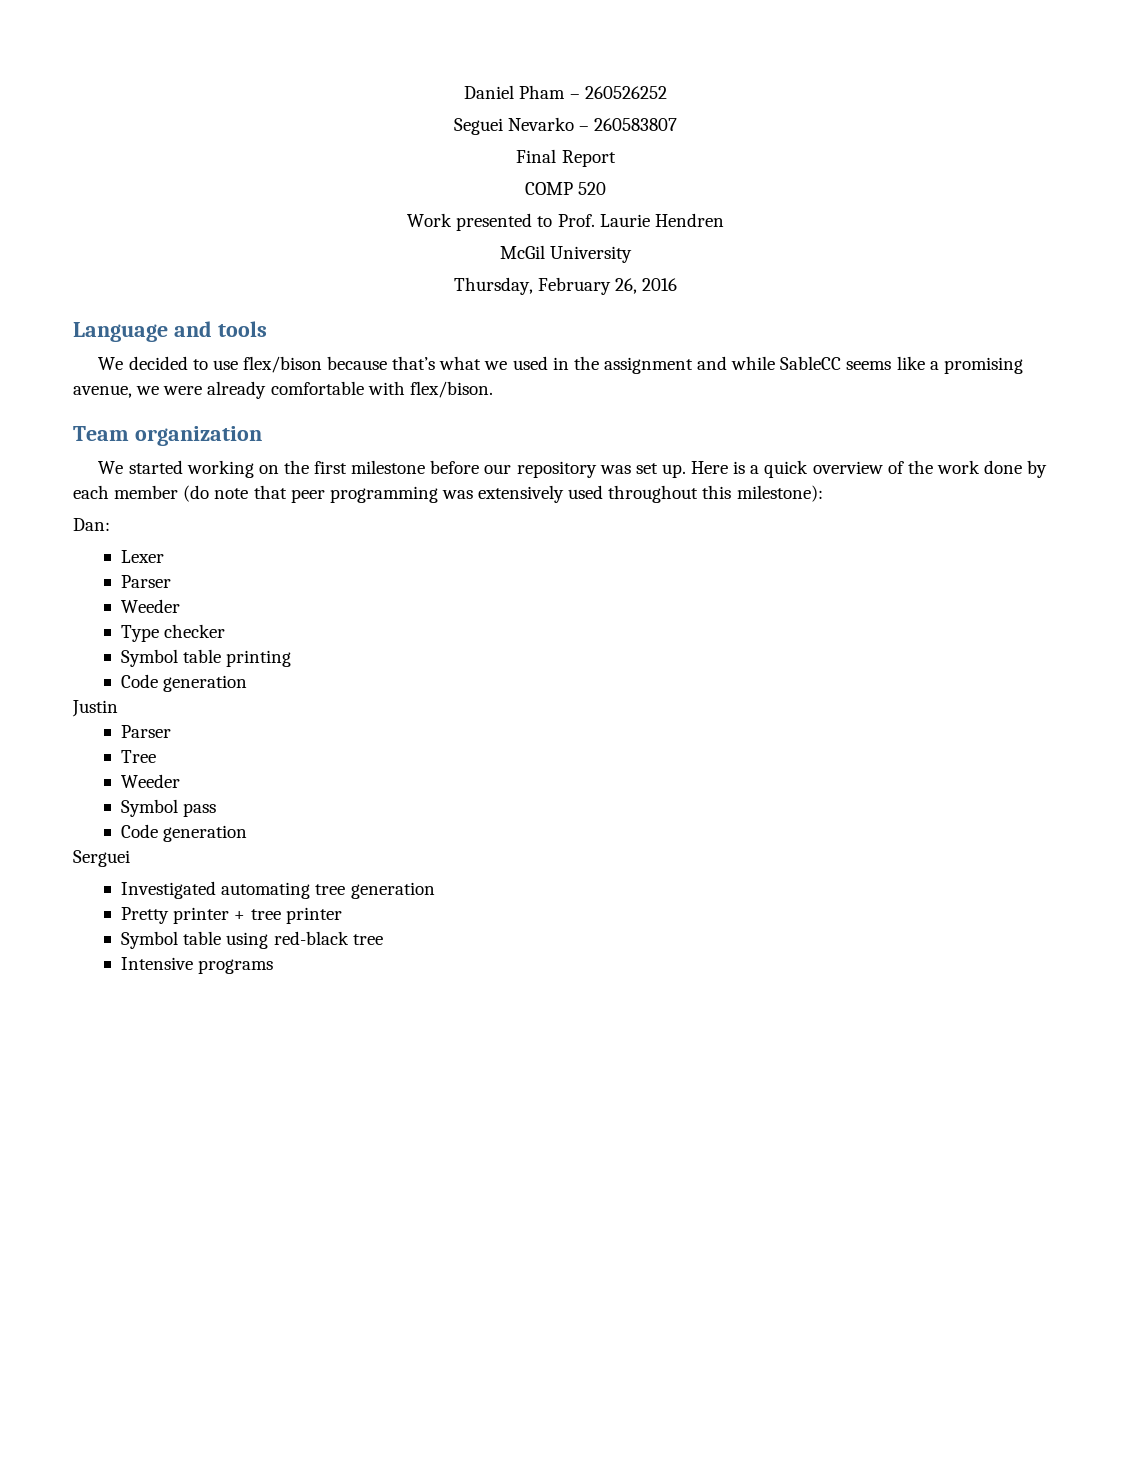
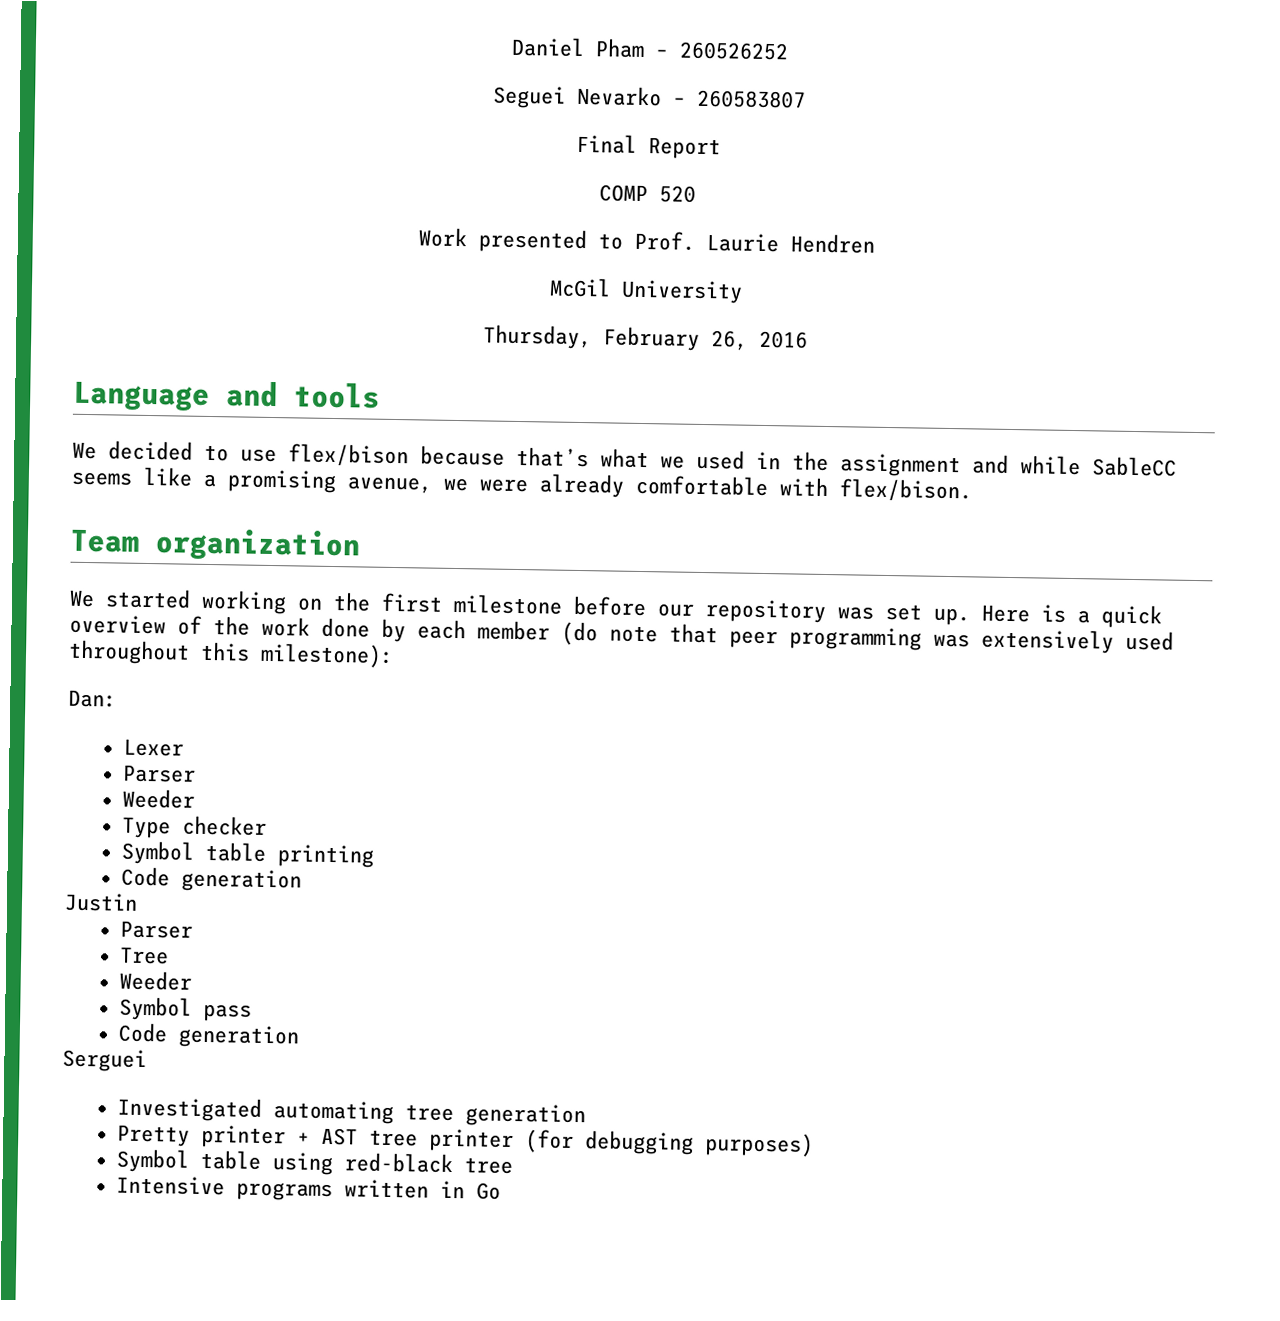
- Pretty printer + tree printer
+ Pretty printer + AST tree printer (for debugging purposes)
- Intensive programs
+ Intensive programs written in Go

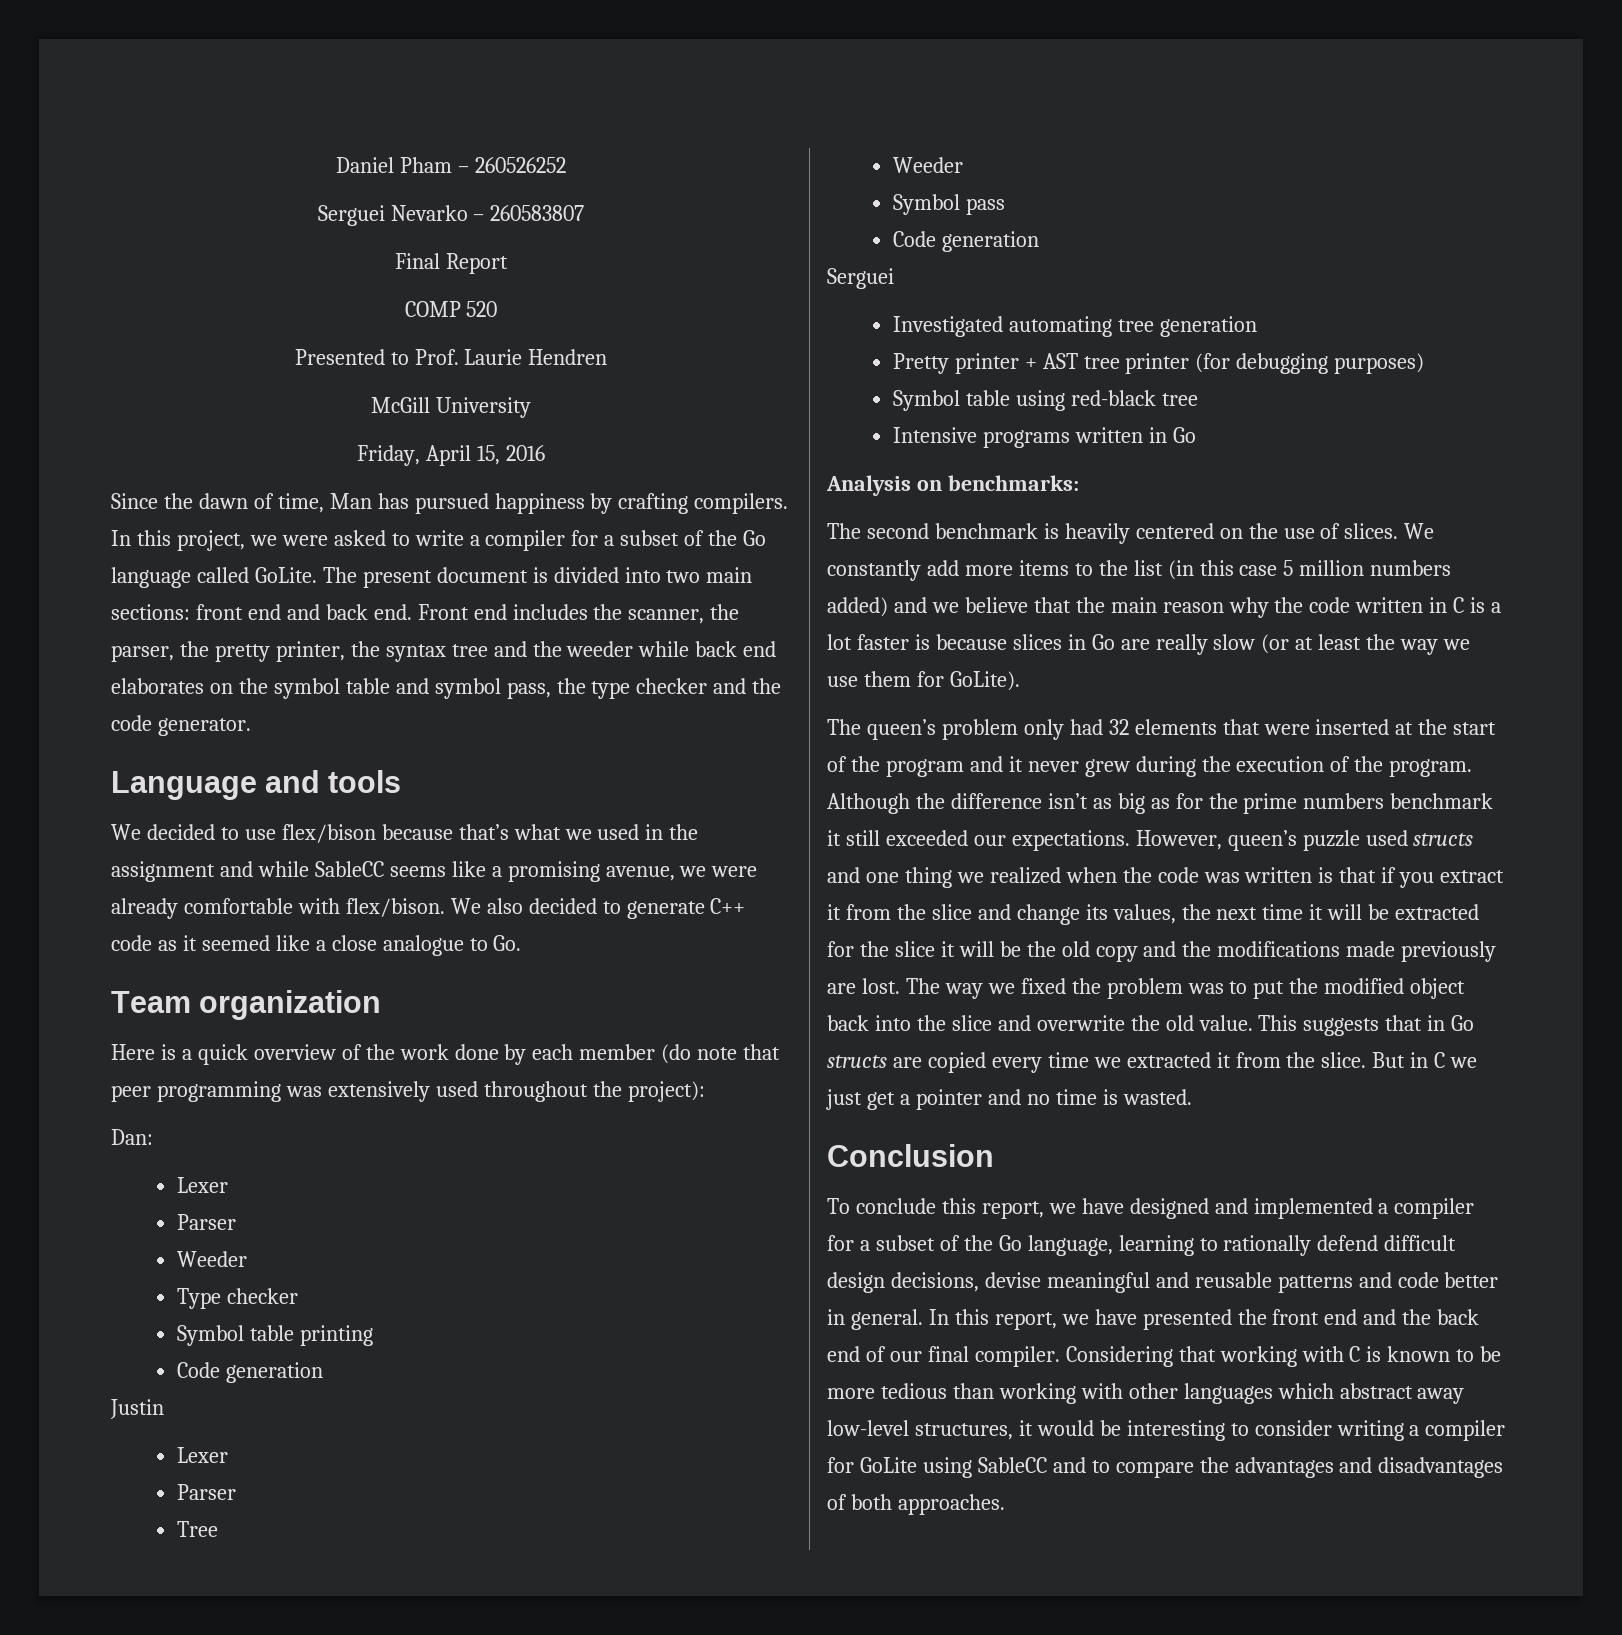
- Seguei Nevarko – 260583807
+ Serguei Nevarko – 260583807
- Work presented to Prof. Laurie Hendren
+ Presented to Prof. Laurie Hendren
- McGil University
+ McGill University
- Thursday, February 26, 2016
+ Friday, April 15, 2016
+ Since the dawn of time, Man has pursued happiness by crafting compilers. In this project, we were asked to write a compiler for a subset of the Go language called GoLite. The present document is divided into two main sections: front end and back end. Front end includes the scanner, the parser, the pretty printer, the syntax tree and the weeder while back end elaborates on the symbol table and symbol pass, the type checker and the code generator.
- We decided to use flex/bison because that’s what we used in the assignment and while SableCC seems like a promising avenue, we were already comfortable with flex/bison.
+ We decided to use flex/bison because that’s what we used in the assignment and while SableCC seems like a promising avenue, we were already comfortable with flex/bison. We also decided to generate C++ code as it seemed like a close analogue to Go.
  Team organization
- We started working on the first milestone before our repository was set up. Here is a quick overview of the work done by each member (do note that peer programming was extensively used throughout this milestone):
+ Here is a quick overview of the work done by each member (do note that peer programming was extensively used throughout the project):
  Justin
+ Lexer
+ Analysis on benchmarks:
+ The second benchmark is heavily centered on the use of slices. We constantly add more items to the list (in this case 5 million numbers added) and we believe that the main reason why the code written in C is a lot faster is because slices in Go are really slow (or at least the way we use them for GoLite).
+ The queen’s problem only had 32 elements that were inserted at the start of the program and it never grew during the execution of the program. Although the difference isn’t as big as for the prime numbers benchmark it still exceeded our expectations. However, queen’s puzzle used structs and one thing we realized when the code was written is that if you extract it from the slice and change its values, the next time it will be extracted for the slice it will be the old copy and the modifications made previously are lost. The way we fixed the problem was to put the modified object back into the slice and overwrite the old value. This suggests that in Go structs are copied every time we extracted it from the slice. But in C we just get a pointer and no time is wasted.
+ Conclusion
+ To conclude this report, we have designed and implemented a compiler for a subset of the Go language, learning to rationally defend difficult design decisions, devise meaningful and reusable patterns and code better in general. In this report, we have presented the front end and the back end of our final compiler. Considering that working with C is known to be more tedious than working with other languages which abstract away low-level structures, it would be interesting to consider writing a compiler for GoLite using SableCC and to compare the advantages and disadvantages of both approaches.

